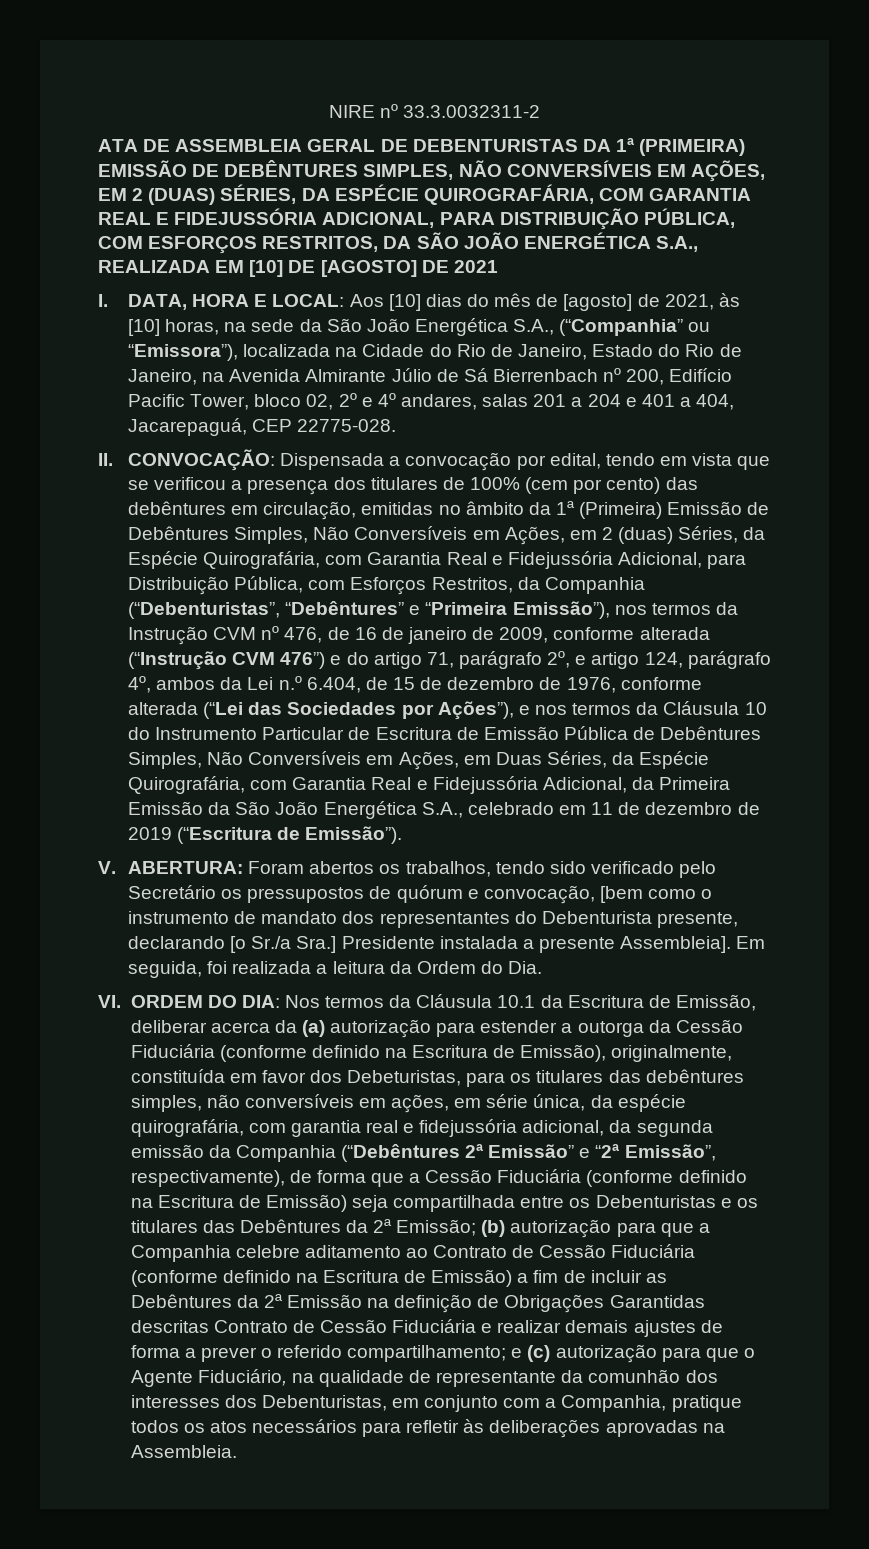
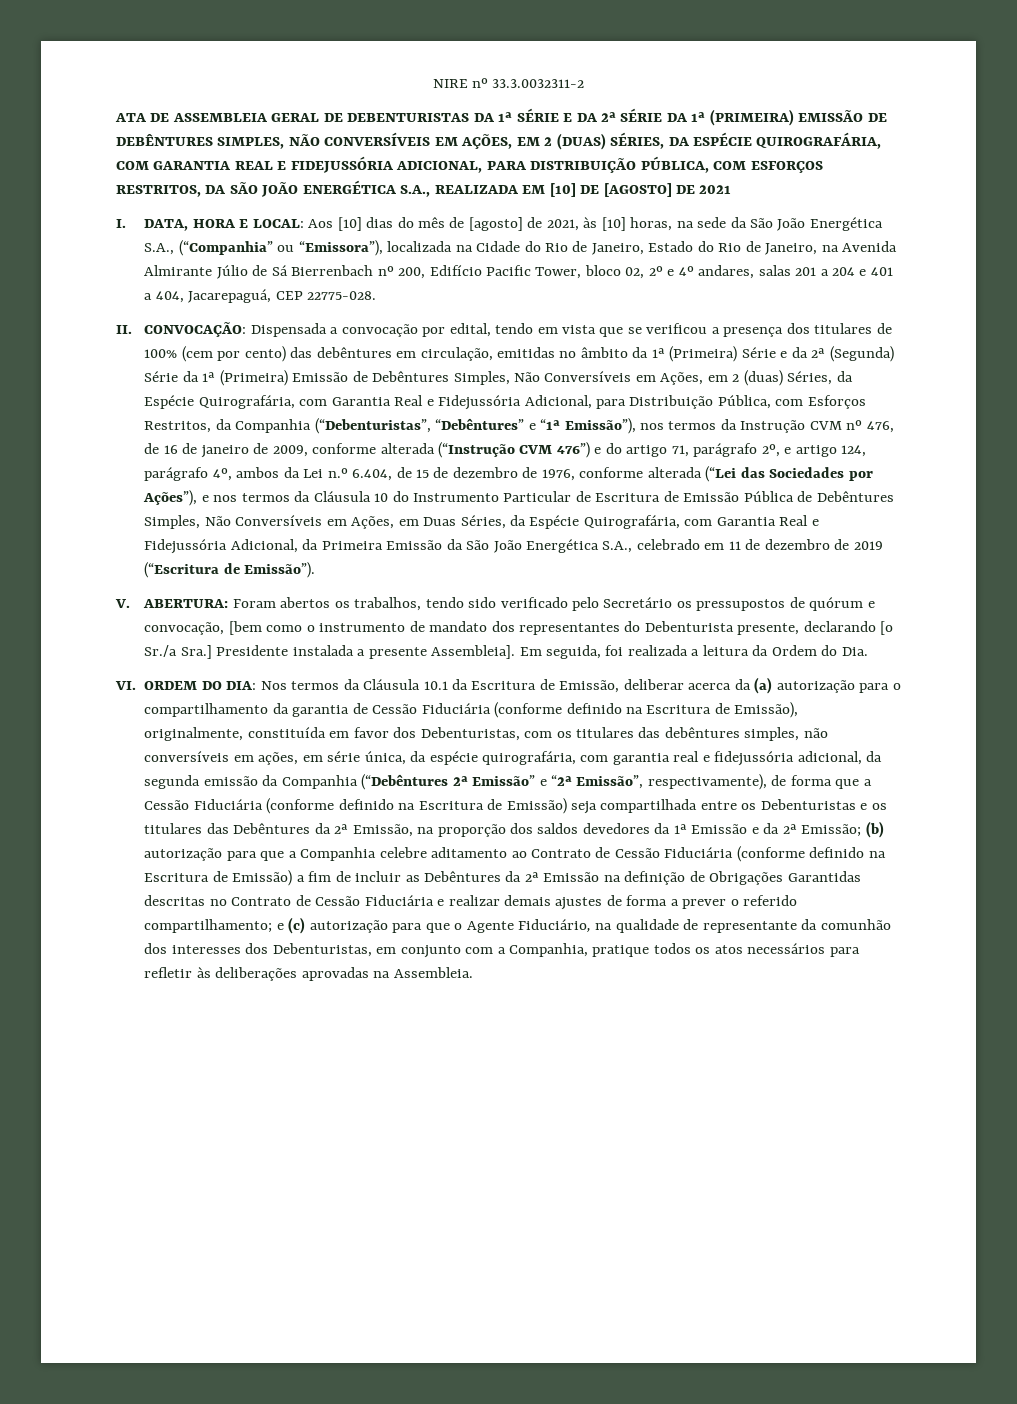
- ATA DE ASSEMBLEIA GERAL DE DEBENTURISTAS DA 1ª (PRIMEIRA) EMISSÃO DE DEBÊNTURES SIMPLES, NÃO CONVERSÍVEIS EM AÇÕES, EM 2 (DUAS) SÉRIES, DA ESPÉCIE QUIROGRAFÁRIA, COM GARANTIA REAL E FIDEJUSSÓRIA ADICIONAL, PARA DISTRIBUIÇÃO PÚBLICA, COM ESFORÇOS RESTRITOS, DA SÃO JOÃO ENERGÉTICA S.A., REALIZADA EM [10] DE [AGOSTO] DE 2021
+ ATA DE ASSEMBLEIA GERAL DE DEBENTURISTAS DA 1ª SÉRIE E DA 2ª SÉRIE DA 1ª (PRIMEIRA) EMISSÃO DE DEBÊNTURES SIMPLES, NÃO CONVERSÍVEIS EM AÇÕES, EM 2 (DUAS) SÉRIES, DA ESPÉCIE QUIROGRAFÁRIA, COM GARANTIA REAL E FIDEJUSSÓRIA ADICIONAL, PARA DISTRIBUIÇÃO PÚBLICA, COM ESFORÇOS RESTRITOS, DA SÃO JOÃO ENERGÉTICA S.A., REALIZADA EM [10] DE [AGOSTO] DE 2021
- Dispensada a convocação por edital, tendo em vista que se verificou a presença dos titulares de 100% (cem por cento) das debêntures em circulação, emitidas no âmbito da 1ª (Primeira) Emissão de Debêntures Simples, Não Conversíveis em Ações, em 2 (duas) Séries, da Espécie Quirografária, com Garantia Real e Fidejussória Adicional, para Distribuição Pública, com Esforços Restritos, da Companhia (“Debenturistas”, “Debêntures” e “Primeira Emissão”), nos termos da Instrução CVM nº 476, de 16 de janeiro de 2009, conforme alterada (“Instrução CVM 476”) e do artigo 71, parágrafo 2º, e artigo 124, parágrafo 4º, ambos da Lei n.º 6.404, de 15 de dezembro de 1976, conforme alterada (“Lei das Sociedades por Ações”), e nos termos da Cláusula 10 do Instrumento Particular de Escritura de Emissão Pública de Debêntures Simples, Não Conversíveis em Ações, em Duas Séries, da Espécie Quirografária, com Garantia Real e Fidejussória Adicional, da Primeira Emissão da São João Energética S.A., celebrado em 11 de dezembro de 2019 (“Escritura de Emissão”).
+ Dispensada a convocação por edital, tendo em vista que se verificou a presença dos titulares de 100% (cem por cento) das debêntures em circulação, emitidas no âmbito da 1ª (Primeira) Série e da 2ª (Segunda) Série da 1ª (Primeira) Emissão de Debêntures Simples, Não Conversíveis em Ações, em 2 (duas) Séries, da Espécie Quirografária, com Garantia Real e Fidejussória Adicional, para Distribuição Pública, com Esforços Restritos, da Companhia (“Debenturistas”, “Debêntures” e “1ª Emissão”), nos termos da Instrução CVM nº 476, de 16 de janeiro de 2009, conforme alterada (“Instrução CVM 476”) e do artigo 71, parágrafo 2º, e artigo 124, parágrafo 4º, ambos da Lei n.º 6.404, de 15 de dezembro de 1976, conforme alterada (“Lei das Sociedades por Ações”), e nos termos da Cláusula 10 do Instrumento Particular de Escritura de Emissão Pública de Debêntures Simples, Não Conversíveis em Ações, em Duas Séries, da Espécie Quirografária, com Garantia Real e Fidejussória Adicional, da Primeira Emissão da São João Energética S.A., celebrado em 11 de dezembro de 2019 (“Escritura de Emissão”).
- Nos termos da Cláusula 10.1 da Escritura de Emissão, deliberar acerca da (a) autorização para estender a outorga da Cessão Fiduciária (conforme definido na Escritura de Emissão), originalmente, constituída em favor dos Debeturistas, para os titulares das debêntures simples, não conversíveis em ações, em série única, da espécie quirografária, com garantia real e fidejussória adicional, da segunda emissão da Companhia (“Debêntures 2ª Emissão” e “2ª Emissão”, respectivamente), de forma que a Cessão Fiduciária (conforme definido na Escritura de Emissão) seja compartilhada entre os Debenturistas e os titulares das Debêntures da 2ª Emissão;
+ Nos termos da Cláusula 10.1 da Escritura de Emissão, deliberar acerca da (a) autorização para o compartilhamento da garantia de Cessão Fiduciária (conforme definido na Escritura de Emissão), originalmente, constituída em favor dos Debenturistas, com os titulares das debêntures simples, não conversíveis em ações, em série única, da espécie quirografária, com garantia real e fidejussória adicional, da segunda emissão da Companhia (“Debêntures 2ª Emissão” e “2ª Emissão”, respectivamente), de forma que a Cessão Fiduciária (conforme definido na Escritura de Emissão) seja compartilhada entre os Debenturistas e os titulares das Debêntures da 2ª Emissão, na proporção dos saldos devedores da 1ª Emissão e da 2ª Emissão;
- (b) autorização para que a Companhia celebre aditamento ao Contrato de Cessão Fiduciária (conforme definido na Escritura de Emissão) a fim de incluir as Debêntures da 2ª Emissão na definição de Obrigações Garantidas descritas Contrato de Cessão Fiduciária e realizar demais ajustes de forma a prever o referido compartilhamento;
+ (b) autorização para que a Companhia celebre aditamento ao Contrato de Cessão Fiduciária (conforme definido na Escritura de Emissão) a fim de incluir as Debêntures da 2ª Emissão na definição de Obrigações Garantidas descritas no Contrato de Cessão Fiduciária e realizar demais ajustes de forma a prever o referido compartilhamento;

